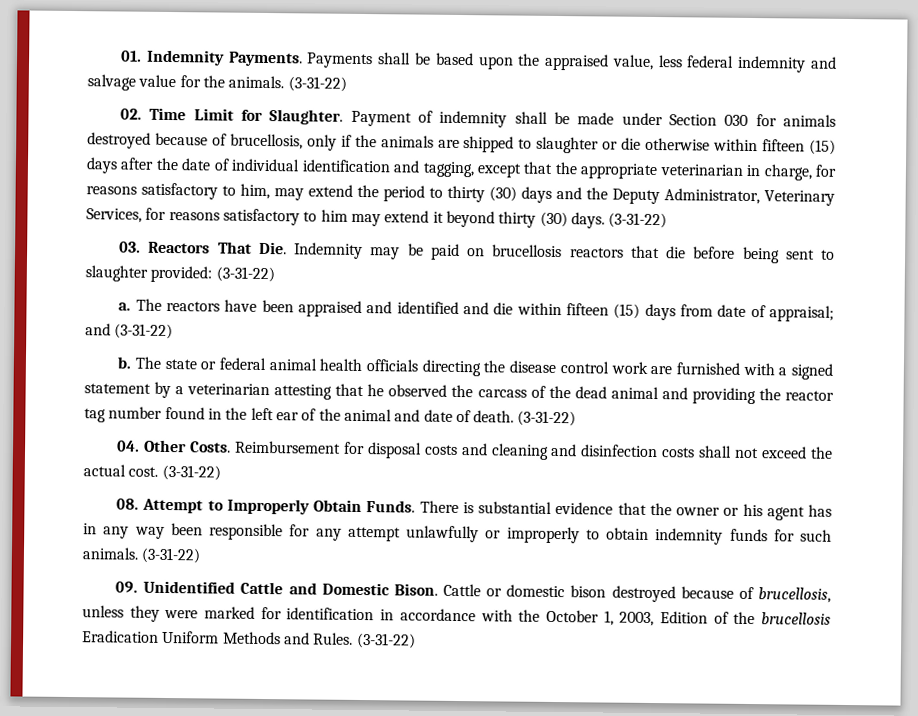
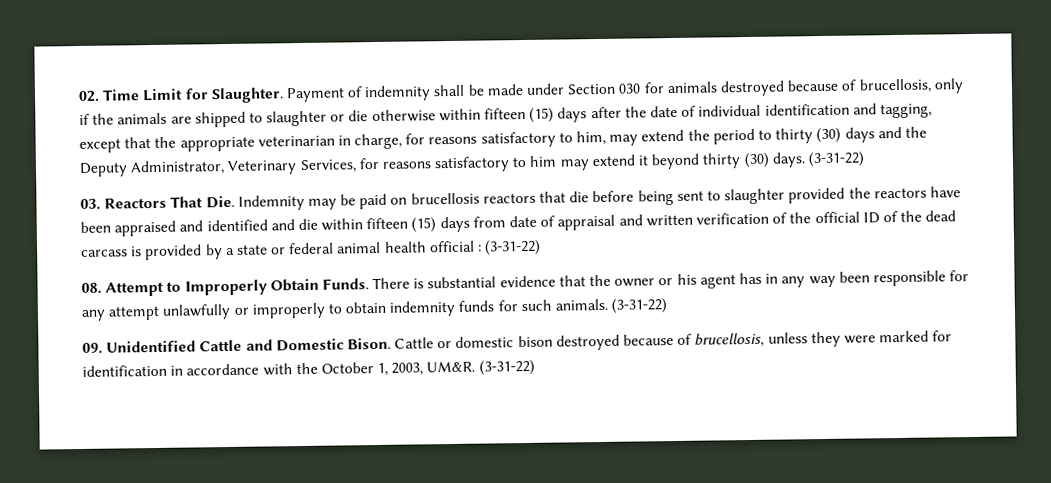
- 01. Indemnity Payments. Payments shall be based upon the appraised value, less federal indemnity and salvage value for the animals. (3-31-22)
- 03. Reactors That Die. Indemnity may be paid on brucellosis reactors that die before being sent to slaughter provided: (3-31-22)
- a. The reactors have been appraised and identified and die within fifteen (15) days from date of appraisal; and (3-31-22)
- b. The state or federal animal health officials directing the disease control work are furnished with a signed statement by a veterinarian attesting that he observed the carcass of the dead animal and providing the reactor tag number found in the left ear of the animal and date of death. (3-31-22)
- 04. Other Costs. Reimbursement for disposal costs and cleaning and disinfection costs shall not exceed the actual cost. (3-31-22)
+ 03. Reactors That Die. Indemnity may be paid on brucellosis reactors that die before being sent to slaughter provided the reactors have been appraised and identified and die within fifteen (15) days from date of appraisal and written verification of the official ID of the dead carcass is provided by a state or federal animal health official : (3-31-22)
- Cattle or domestic bison destroyed because of brucellosis, unless they were marked for identification in accordance with the October 1, 2003, Edition of the brucellosis Eradication Uniform Methods and Rules.
+ Cattle or domestic bison destroyed because of brucellosis, unless they were marked for identification in accordance with the October 1, 2003, UM&R.

